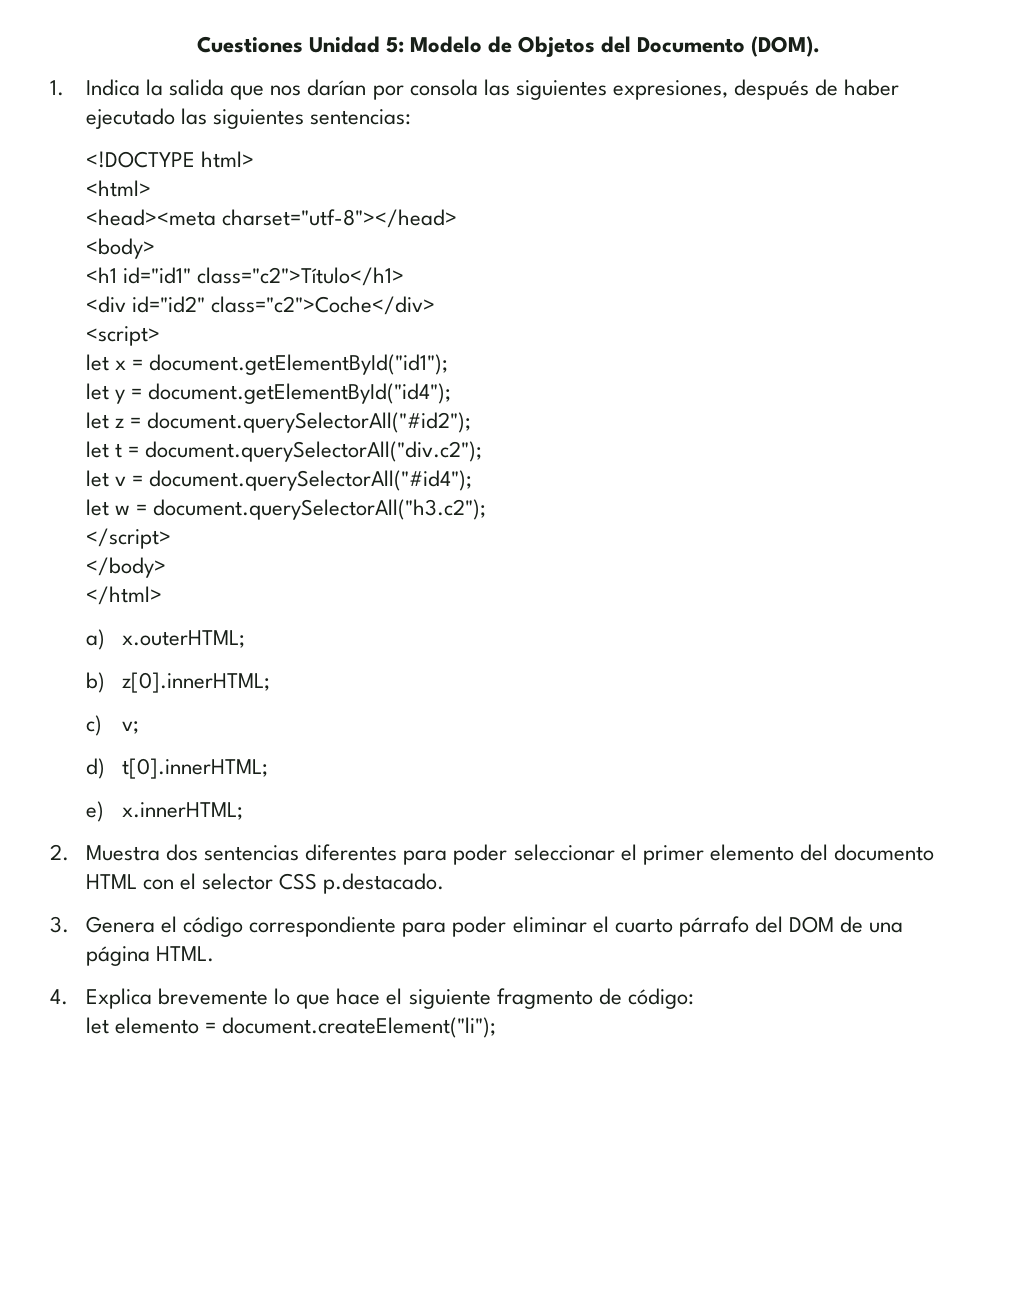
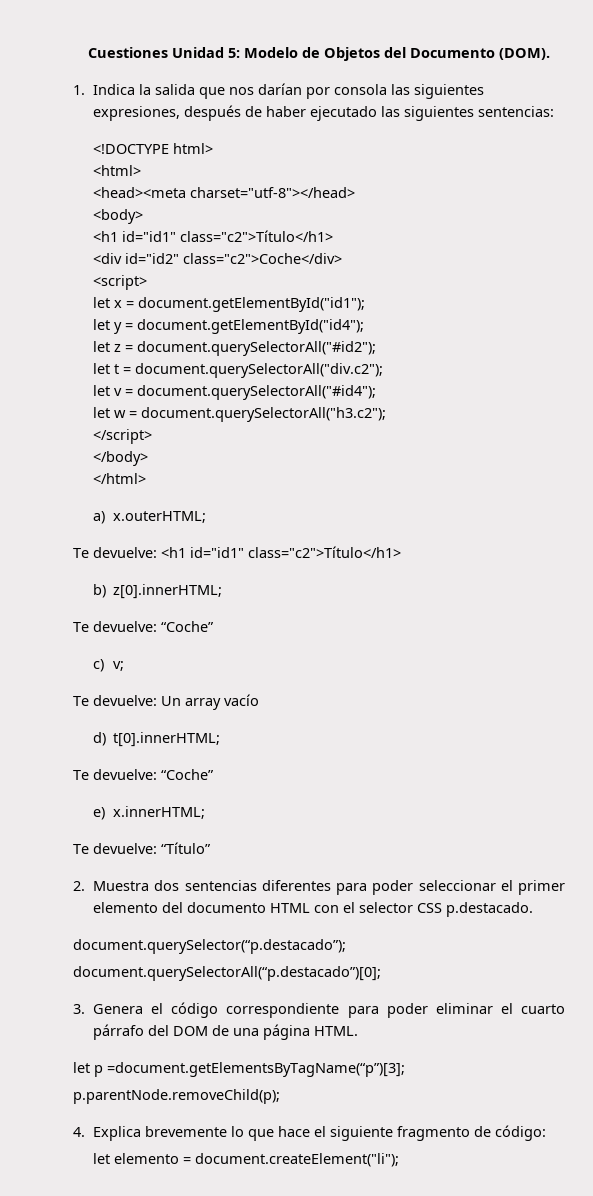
+ Te devuelve: <h1 id="id1" class="c2">Título</h1>
  b) z[0].innerHTML;
+ Te devuelve: “Coche”
+ Te devuelve: Un array vacío
  d) t[0].innerHTML;
+ Te devuelve: “Coche”
+ Te devuelve: “Título”
+ document.querySelector(“p.destacado”);
+ document.querySelectorAll(“p.destacado”)[0];
+ let p =document.getElementsByTagName(“p”)[3];
+ p.parentNode.removeChild(p);

